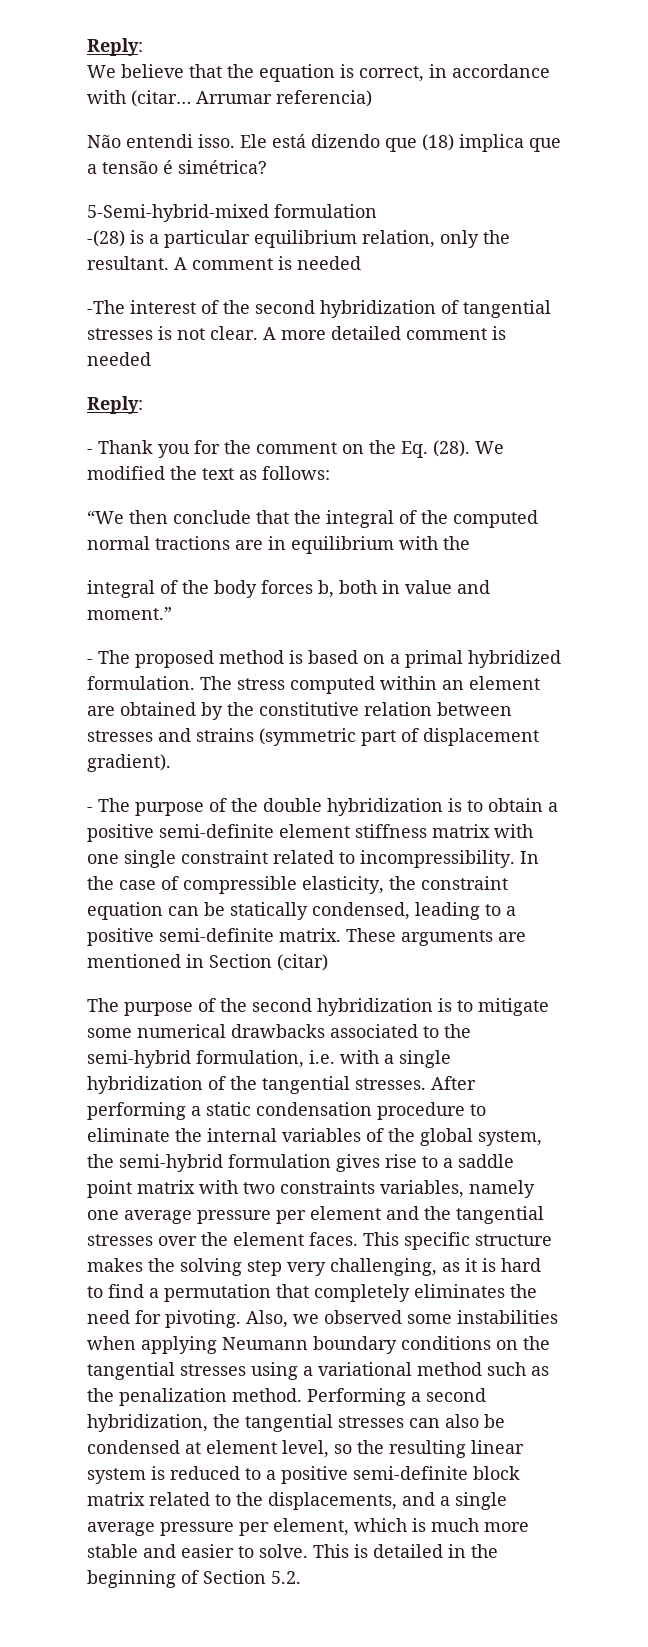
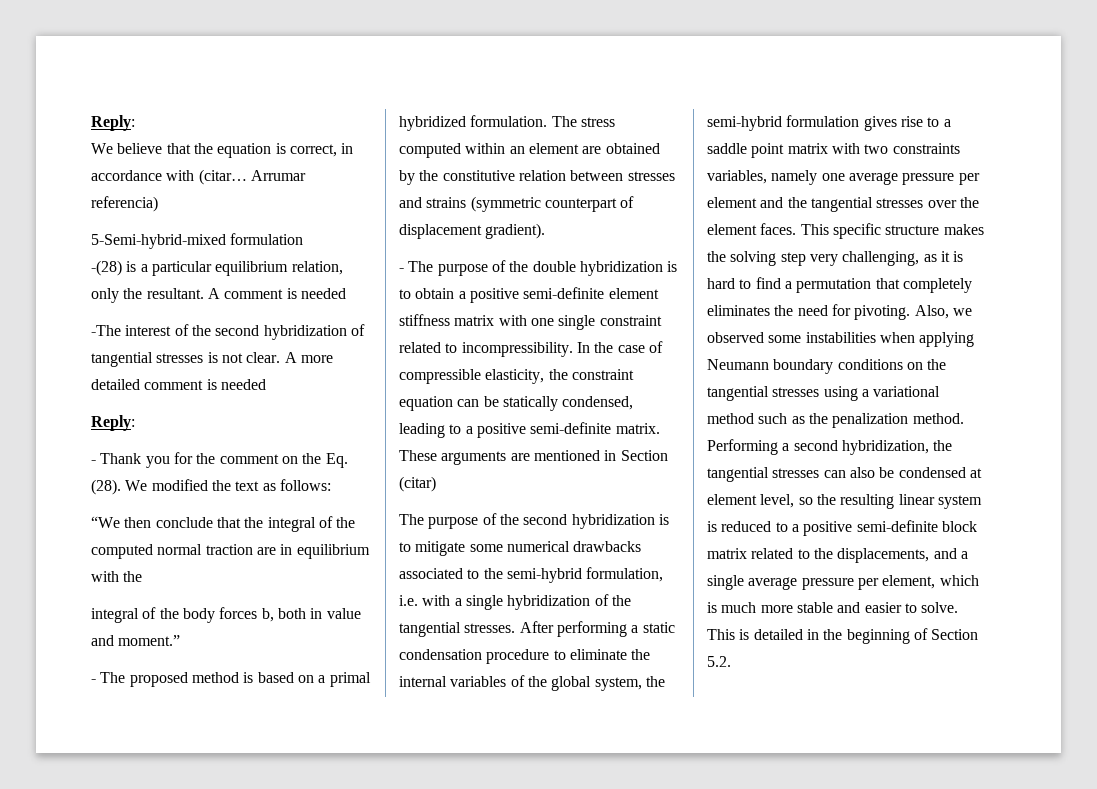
- Não entendi isso. Ele está dizendo que (18) implica que a tensão é simétrica?
- “We then conclude that the integral of the computed normal tractions are in equilibrium with the
+ “We then conclude that the integral of the computed normal traction are in equilibrium with the
- The stress computed within an element are obtained by the constitutive relation between stresses and strains (symmetric part of displacement gradient).
+ The stress computed within an element are obtained by the constitutive relation between stresses and strains (symmetric counterpart of displacement gradient).

